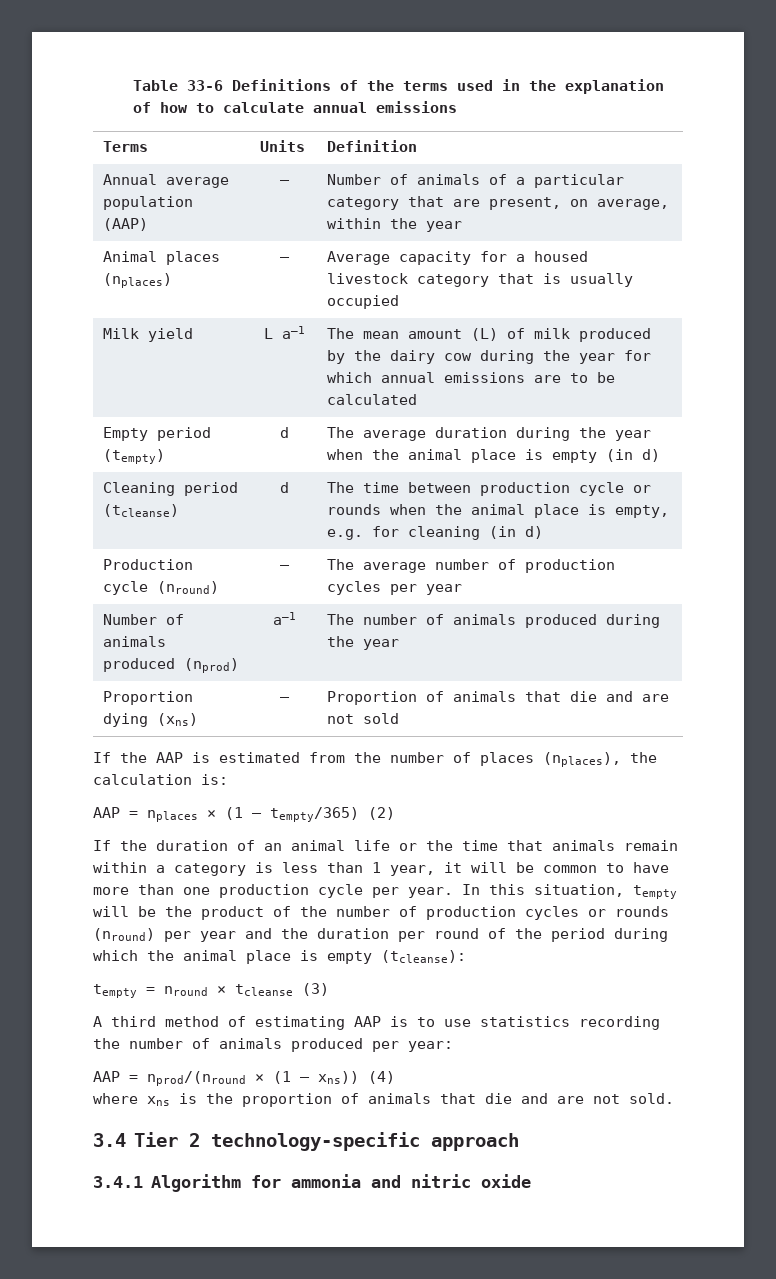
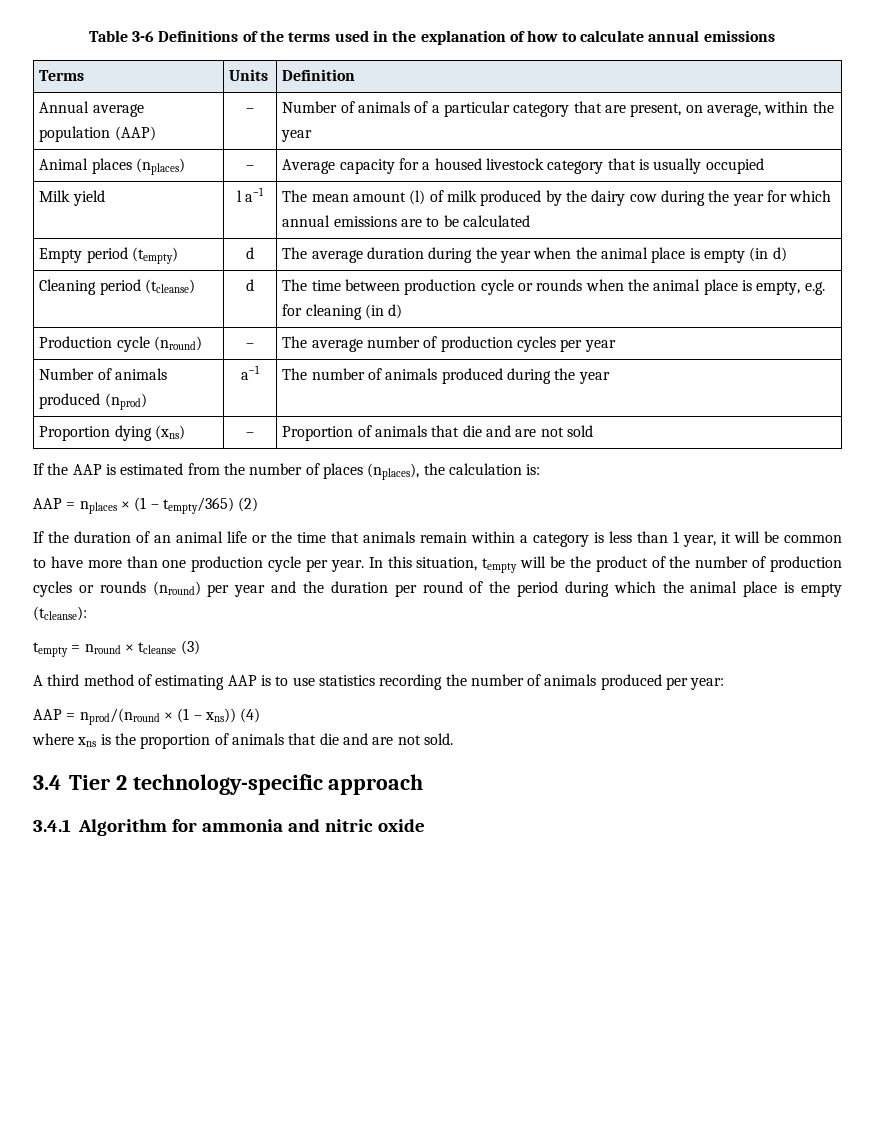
- Table 33-6 Definitions of the terms used in the explanation of how to calculate annual emissions
+ Table 3-6 Definitions of the terms used in the explanation of how to calculate annual emissions
- Milk yield | L a–1 | The mean amount (L) of milk produced by the dairy cow during the year for which annual emissions are to be calculated
+ Milk yield | l a–1 | The mean amount (l) of milk produced by the dairy cow during the year for which annual emissions are to be calculated

